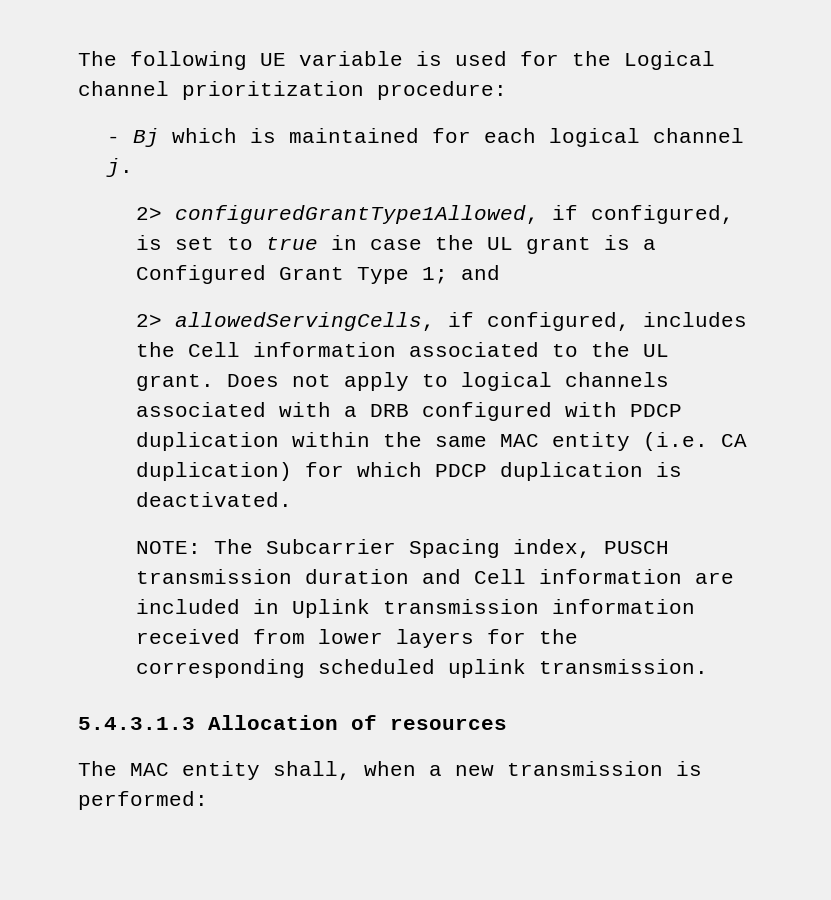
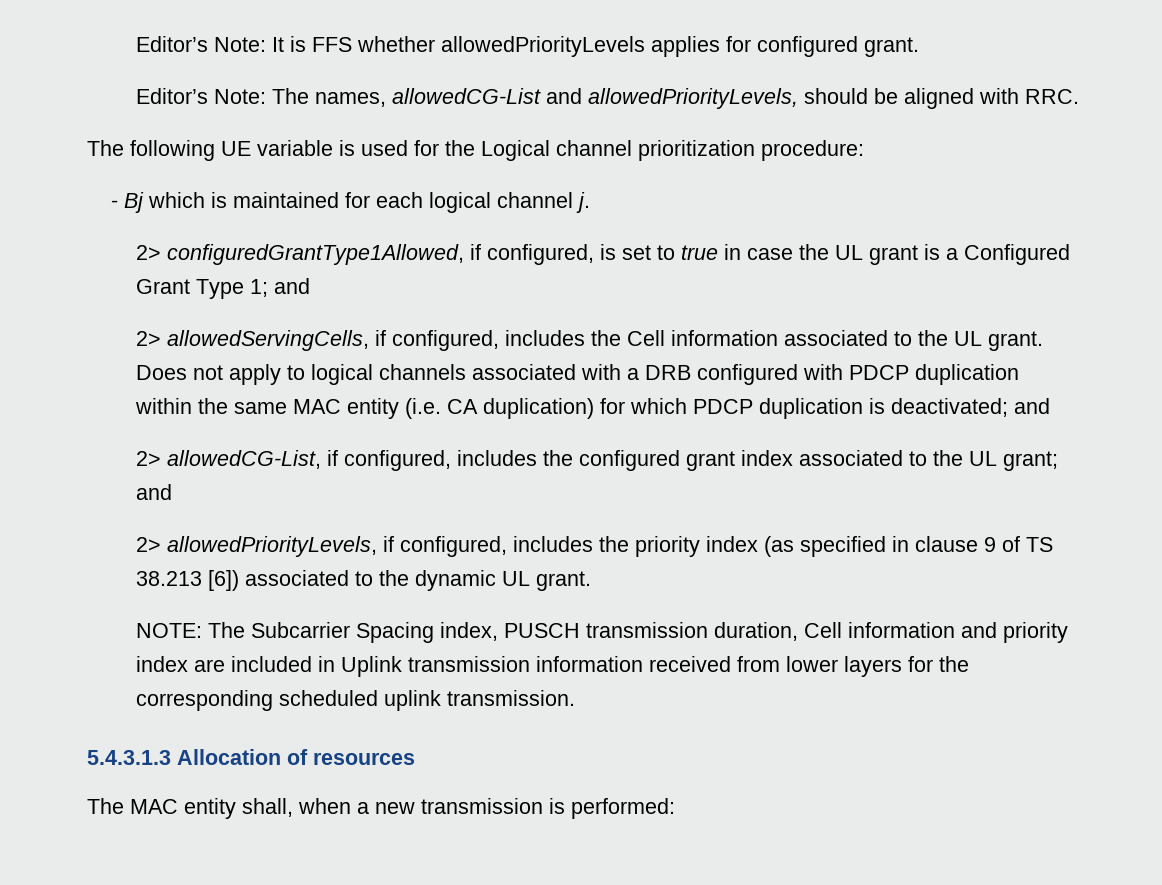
+ Editor’s Note: It is FFS whether allowedPriorityLevels applies for configured grant.
+ Editor’s Note: The names, allowedCG-List and allowedPriorityLevels, should be aligned with RRC.
- Does not apply to logical channels associated with a DRB configured with PDCP duplication within the same MAC entity (i.e. CA duplication) for which PDCP duplication is deactivated.
+ Does not apply to logical channels associated with a DRB configured with PDCP duplication within the same MAC entity (i.e. CA duplication) for which PDCP duplication is deactivated; and
+ 2> allowedCG-List, if configured, includes the configured grant index associated to the UL grant; and
+ 2> allowedPriorityLevels, if configured, includes the priority index (as specified in clause 9 of TS 38.213 [6]) associated to the dynamic UL grant.
- NOTE: The Subcarrier Spacing index, PUSCH transmission duration and Cell information are included in Uplink transmission information received from lower layers for the corresponding scheduled uplink transmission.
+ NOTE: The Subcarrier Spacing index, PUSCH transmission duration, Cell information and priority index are included in Uplink transmission information received from lower layers for the corresponding scheduled uplink transmission.

